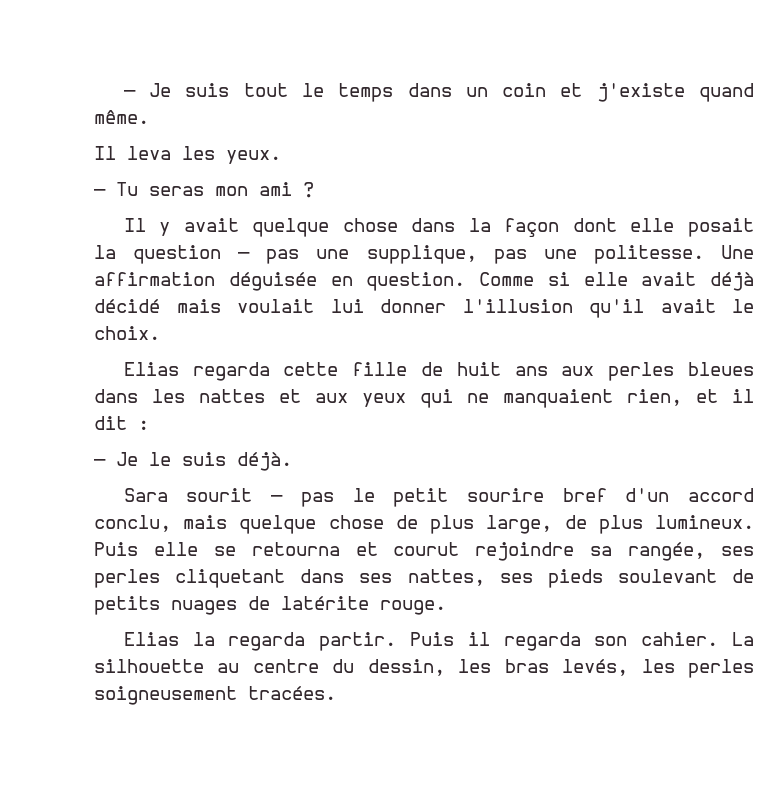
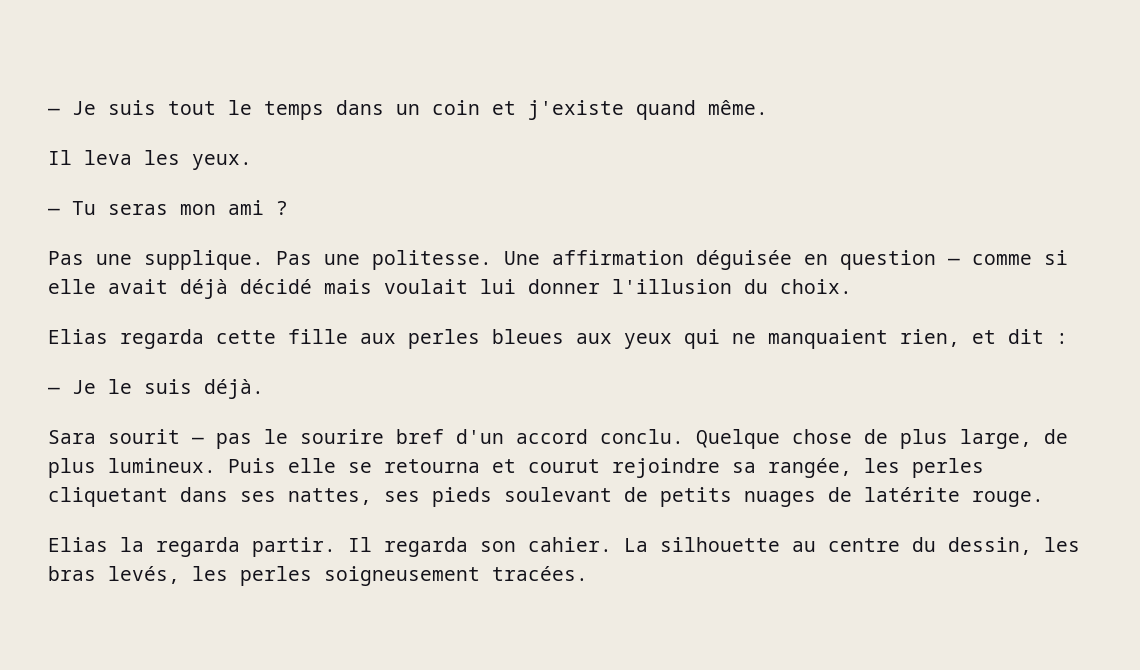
- Il y avait quelque chose dans la façon dont elle posait la question — pas une supplique, pas une politesse.
+ Pas une supplique. Pas une politesse.
- Une affirmation déguisée en question. Comme si elle avait déjà décidé mais voulait lui donner l'illusion qu'il avait le choix.
+ Une affirmation déguisée en question — comme si elle avait déjà décidé mais voulait lui donner l'illusion du choix.
- Elias regarda cette fille de huit ans aux perles bleues dans les nattes et aux yeux qui ne manquaient rien, et il dit :
+ Elias regarda cette fille aux perles bleues aux yeux qui ne manquaient rien, et dit :
- Sara sourit — pas le petit sourire bref d'un accord conclu, mais quelque chose de plus large, de plus lumineux.
+ Sara sourit — pas le sourire bref d'un accord conclu. Quelque chose de plus large, de plus lumineux.
- Puis elle se retourna et courut rejoindre sa rangée, ses perles cliquetant dans ses nattes, ses pieds soulevant de petits nuages de latérite rouge.
+ Puis elle se retourna et courut rejoindre sa rangée, les perles cliquetant dans ses nattes, ses pieds soulevant de petits nuages de latérite rouge.
- Puis il regarda son cahier.
+ Il regarda son cahier.

